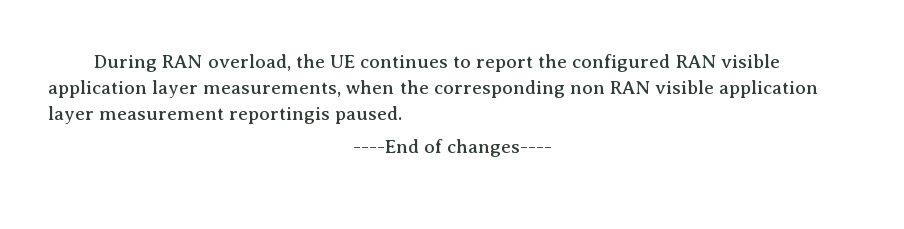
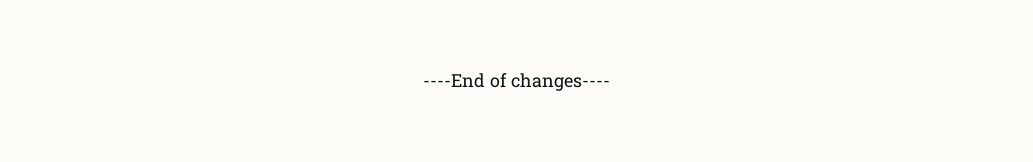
- During RAN overload, the UE continues to report the configured RAN visible application layer measurements, when the corresponding non RAN visible application layer measurement reportingis paused.

